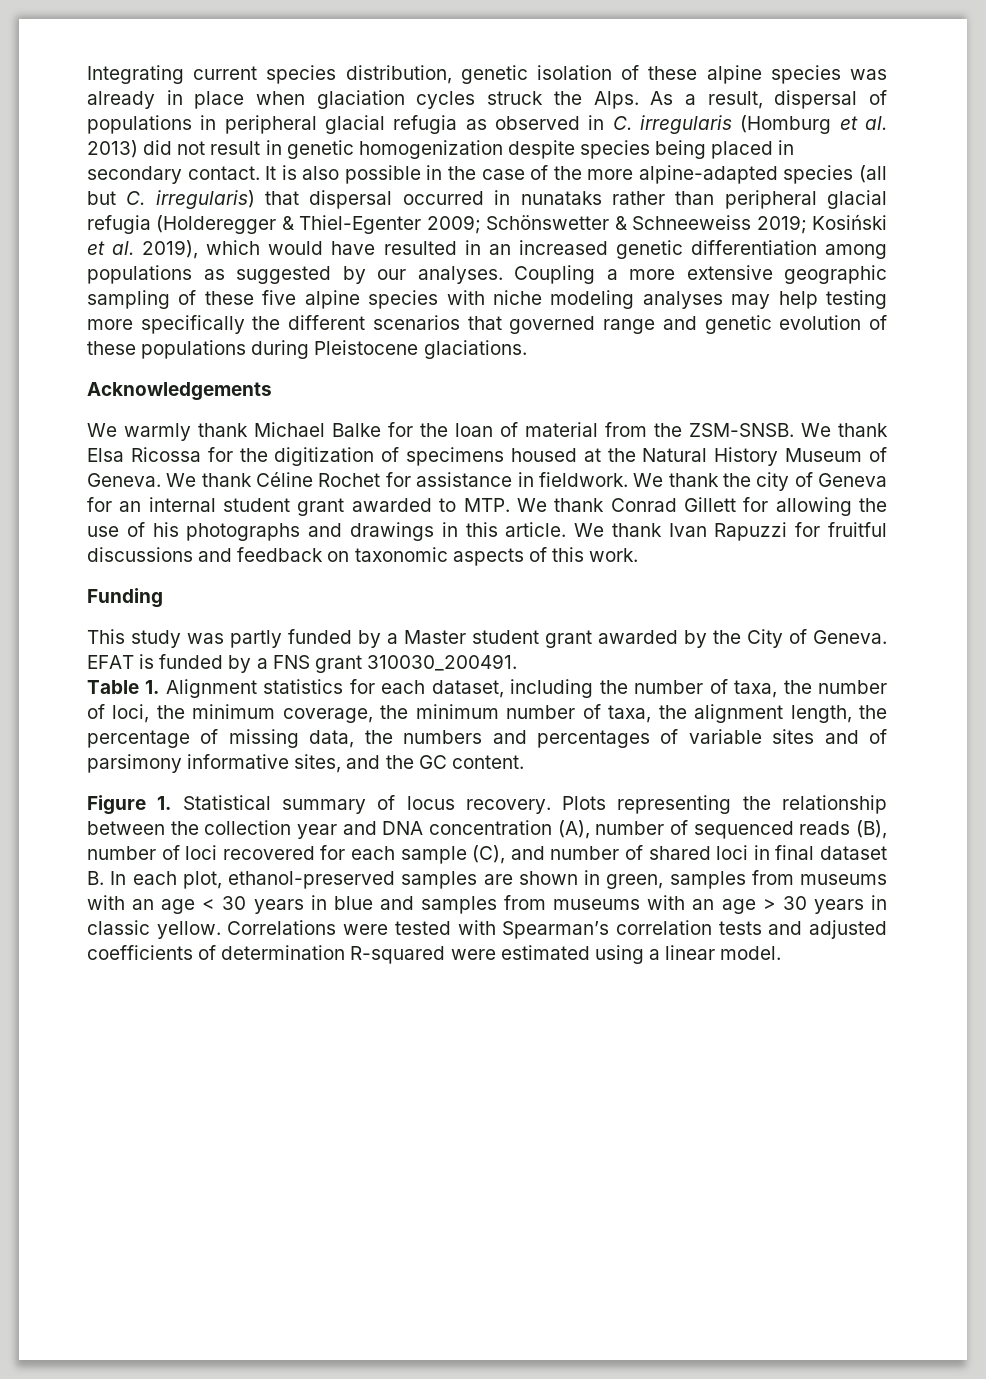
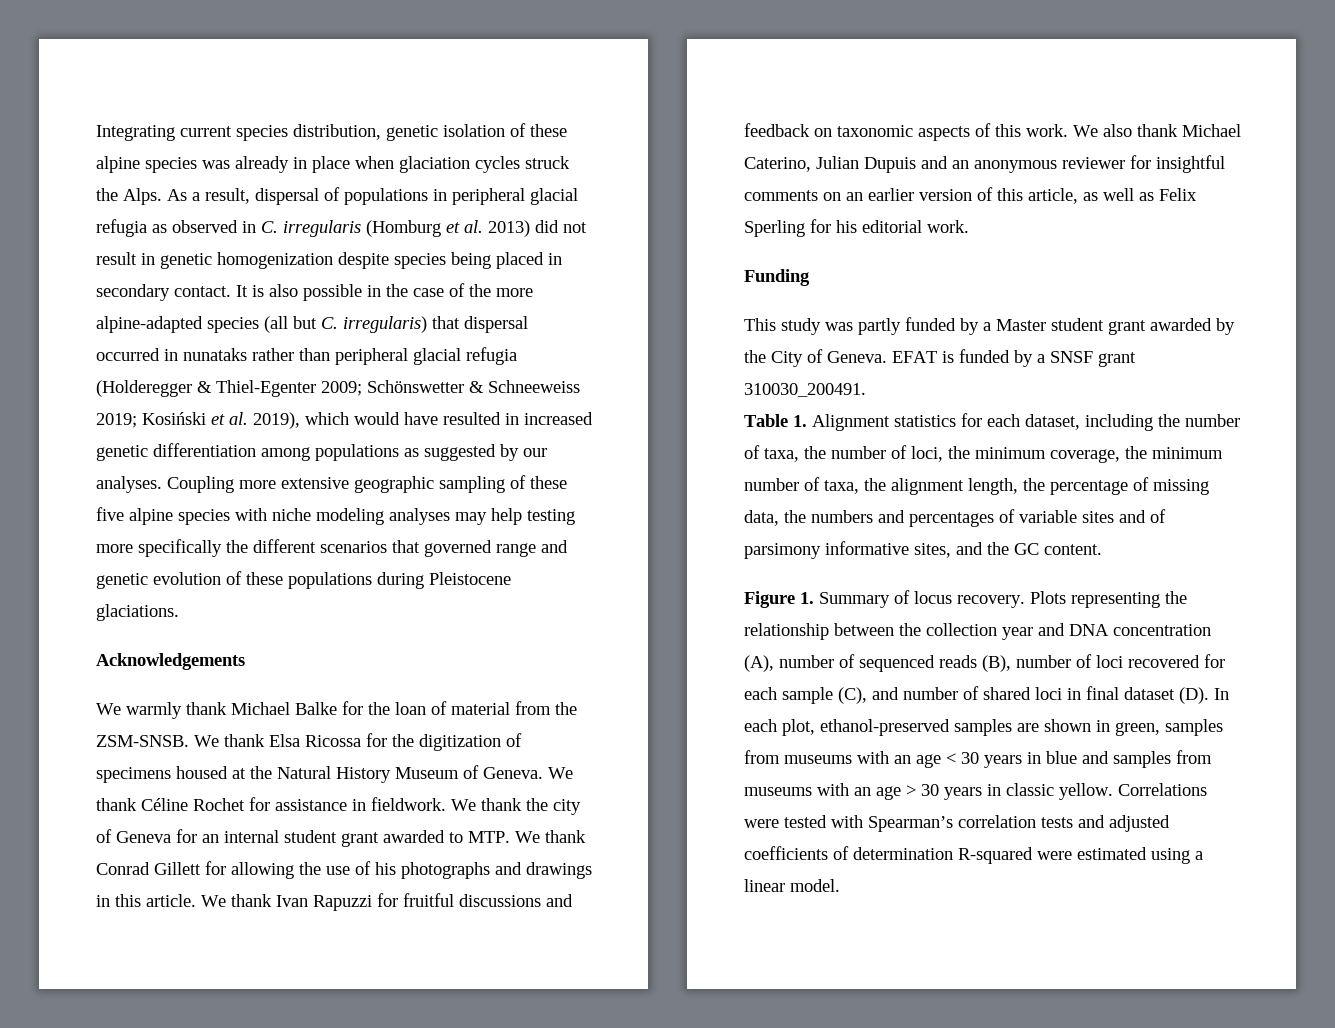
- It is also possible in the case of the more alpine-adapted species (all but C. irregularis) that dispersal occurred in nunataks rather than peripheral glacial refugia (Holderegger & Thiel-Egenter 2009; Schönswetter & Schneeweiss 2019; Kosiński et al. 2019), which would have resulted in an increased genetic differentiation among populations as suggested by our analyses.
+ It is also possible in the case of the more alpine-adapted species (all but C. irregularis) that dispersal occurred in nunataks rather than peripheral glacial refugia (Holderegger & Thiel-Egenter 2009; Schönswetter & Schneeweiss 2019; Kosiński et al. 2019), which would have resulted in increased genetic differentiation among populations as suggested by our analyses.
- Coupling a more extensive geographic sampling of these five alpine species with niche modeling analyses may help testing more specifically the different scenarios that governed range and genetic evolution of these populations during Pleistocene glaciations.
+ Coupling more extensive geographic sampling of these five alpine species with niche modeling analyses may help testing more specifically the different scenarios that governed range and genetic evolution of these populations during Pleistocene glaciations.
+ We also thank Michael Caterino, Julian Dupuis and an anonymous reviewer for insightful comments on an earlier version of this article, as well as Felix Sperling for his editorial work.
- EFAT is funded by a FNS grant 310030_200491.
+ EFAT is funded by a SNSF grant 310030_200491.
- Figure 1. Statistical summary of locus recovery.
+ Figure 1. Summary of locus recovery.
- Plots representing the relationship between the collection year and DNA concentration (A), number of sequenced reads (B), number of loci recovered for each sample (C), and number of shared loci in final dataset B. In each plot, ethanol-preserved samples are shown in green, samples from museums with an age < 30 years in blue and samples from museums with an age > 30 years in classic yellow.
+ Plots representing the relationship between the collection year and DNA concentration (A), number of sequenced reads (B), number of loci recovered for each sample (C), and number of shared loci in final dataset (D). In each plot, ethanol-preserved samples are shown in green, samples from museums with an age < 30 years in blue and samples from museums with an age > 30 years in classic yellow.

